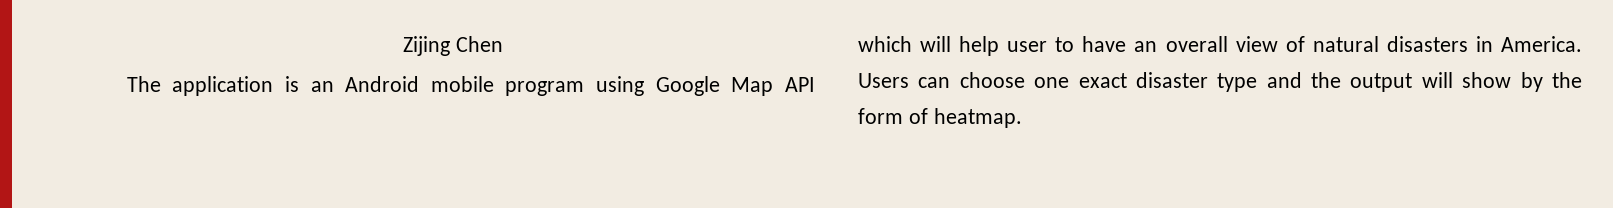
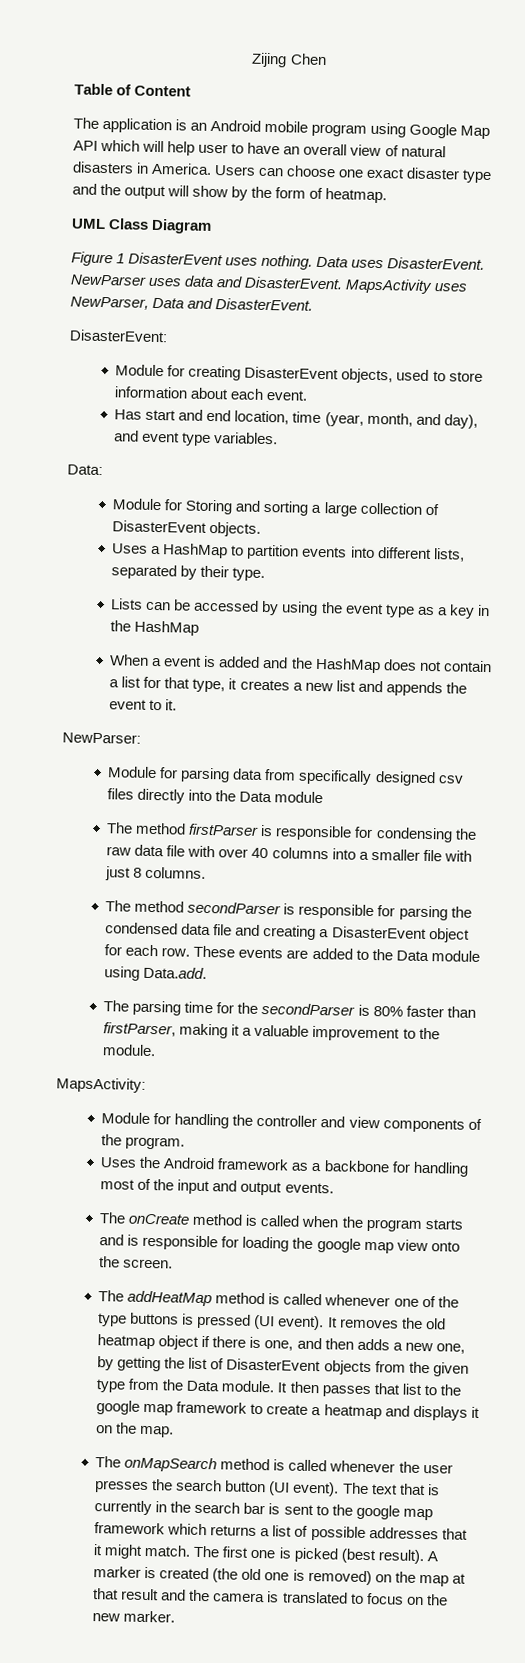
+ Table of Content
+ UML Class Diagram
+ Figure 1 DisasterEvent uses nothing. Data uses DisasterEvent. NewParser uses data and DisasterEvent. MapsActivity uses NewParser, Data and DisasterEvent.
+ DisasterEvent:
+ Module for creating DisasterEvent objects, used to store information about each event.
+ Has start and end location, time (year, month, and day), and event type variables.
+ Data:
+ Module for Storing and sorting a large collection of DisasterEvent objects.
+ Uses a HashMap to partition events into different lists, separated by their type.
+ Lists can be accessed by using the event type as a key in the HashMap
+ When a event is added and the HashMap does not contain a list for that type, it creates a new list and appends the event to it.
+ NewParser:
+ Module for parsing data from specifically designed csv files directly into the Data module
+ The method firstParser is responsible for condensing the raw data file with over 40 columns into a smaller file with just 8 columns.
+ The method secondParser is responsible for parsing the condensed data file and creating a DisasterEvent object for each row. These events are added to the Data module using Data.add.
+ The parsing time for the secondParser is 80% faster than firstParser, making it a valuable improvement to the module.
+ MapsActivity:
+ Module for handling the controller and view components of the program.
+ Uses the Android framework as a backbone for handling most of the input and output events.
+ The onCreate method is called when the program starts and is responsible for loading the google map view onto the screen.
+ The addHeatMap method is called whenever one of the type buttons is pressed (UI event). It removes the old heatmap object if there is one, and then adds a new one, by getting the list of DisasterEvent objects from the given type from the Data module. It then passes that list to the google map framework to create a heatmap and displays it on the map.
+ The onMapSearch method is called whenever the user presses the search button (UI event). The text that is currently in the search bar is sent to the google map framework which returns a list of possible addresses that it might match. The first one is picked (best result). A marker is created (the old one is removed) on the map at that result and the camera is translated to focus on the new marker.

